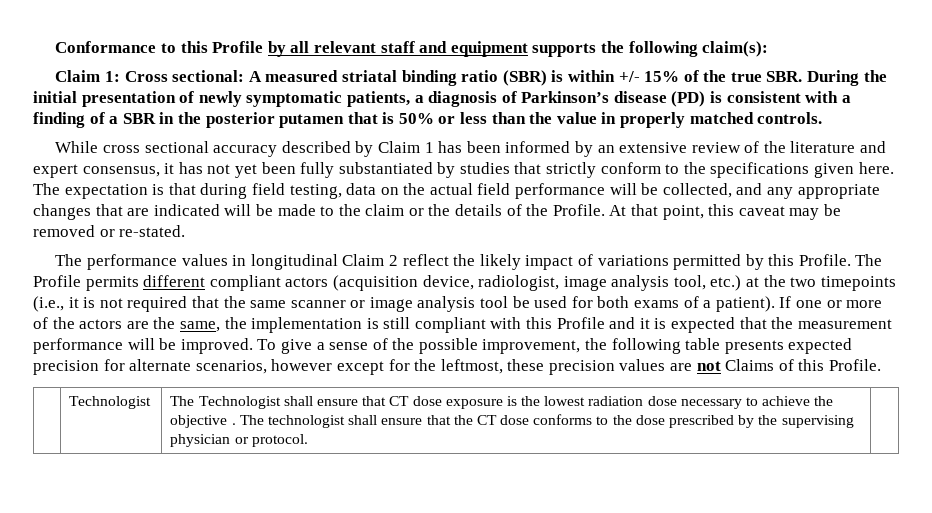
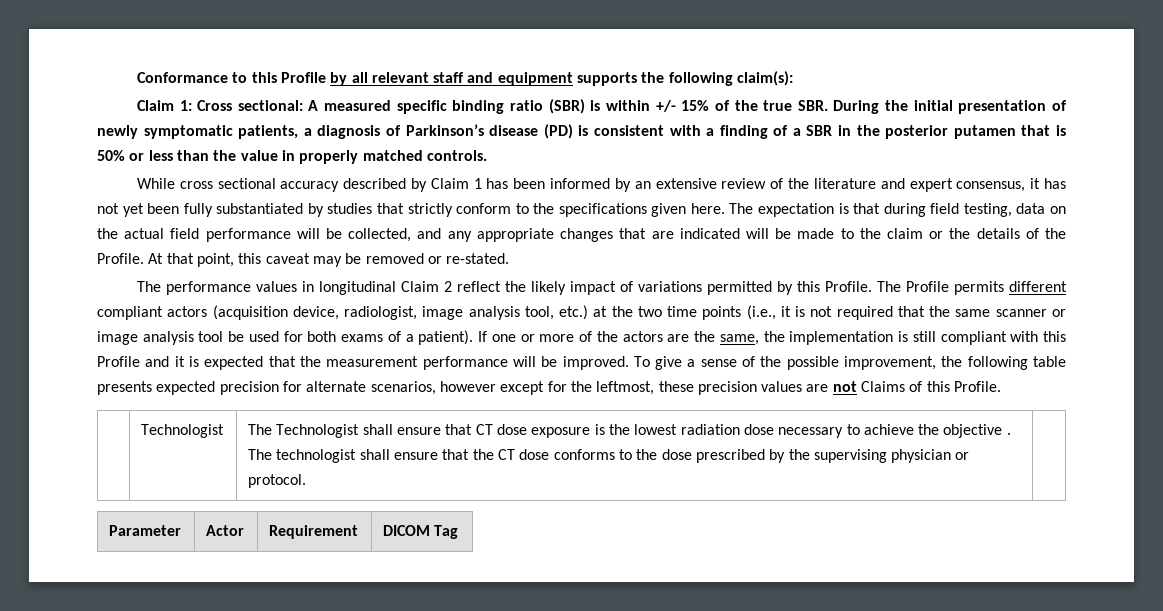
- Claim 1: Cross sectional: A measured striatal binding ratio (SBR) is within +/- 15% of the true SBR. During the initial presentation of newly symptomatic patients, a diagnosis of Parkinson’s disease (PD) is consistent with a finding of a SBR in the posterior putamen that is 50% or less than the value in properly matched controls.
+ Claim 1: Cross sectional: A measured specific binding ratio (SBR) is within +/- 15% of the true SBR. During the initial presentation of newly symptomatic patients, a diagnosis of Parkinson’s disease (PD) is consistent with a finding of a SBR in the posterior putamen that is 50% or less than the value in properly matched controls.
- The Profile permits different compliant actors (acquisition device, radiologist, image analysis tool, etc.) at the two timepoints (i.e., it is not required that the same scanner or image analysis tool be used for both exams of a patient).
+ The Profile permits different compliant actors (acquisition device, radiologist, image analysis tool, etc.) at the two time points (i.e., it is not required that the same scanner or image analysis tool be used for both exams of a patient).
+ Parameter | Actor | Requirement | DICOM Tag

